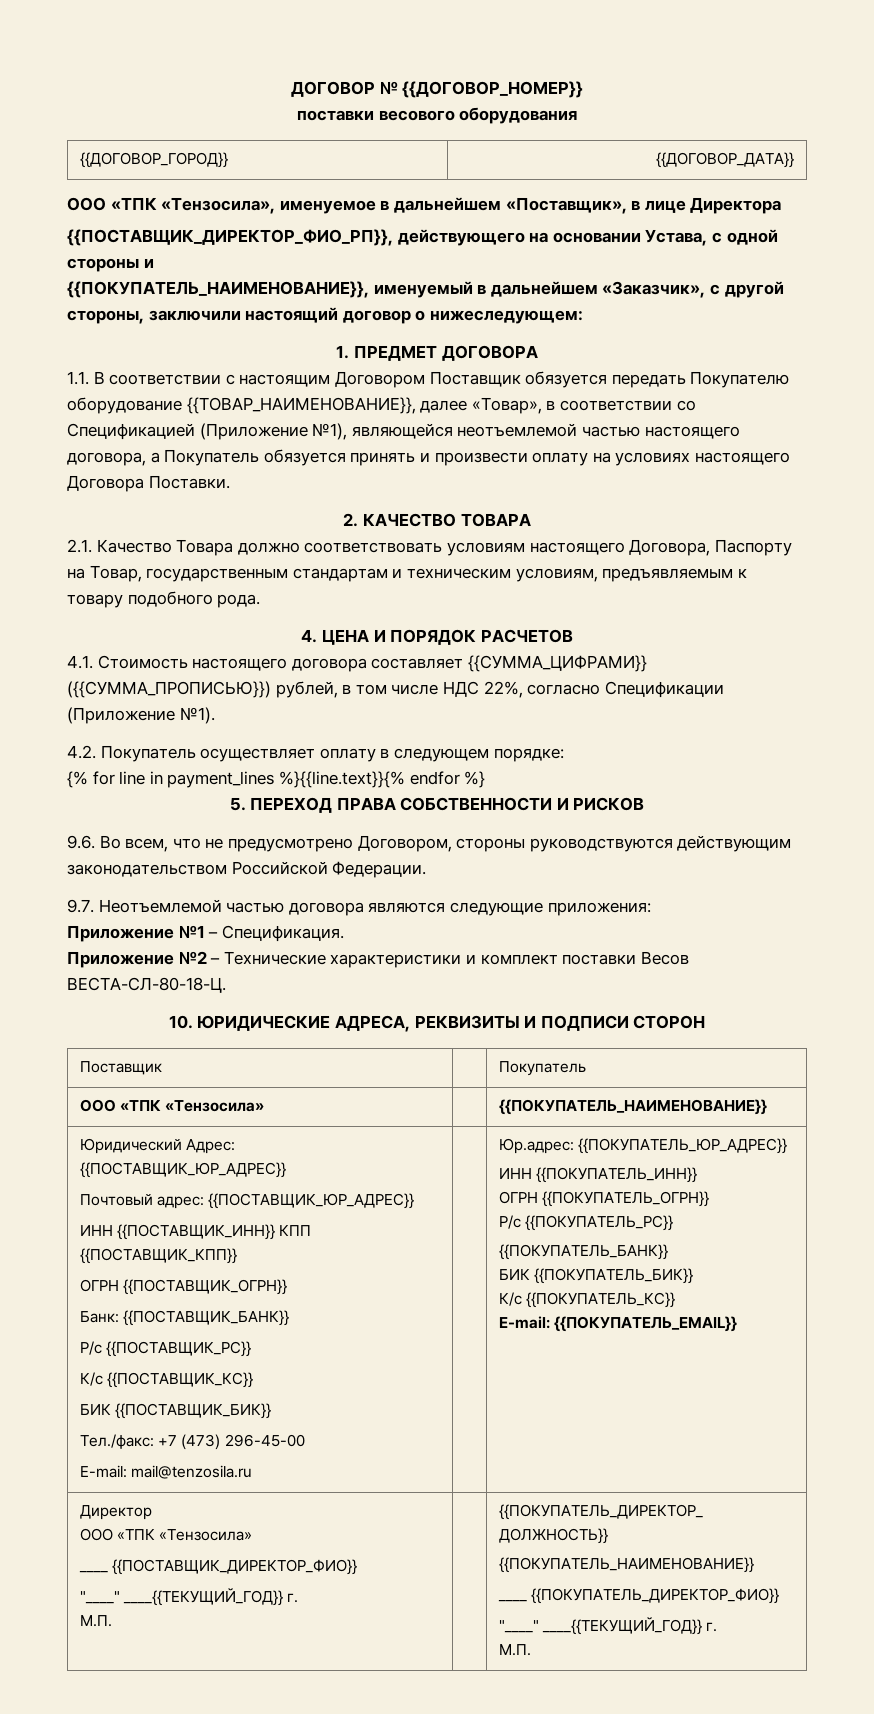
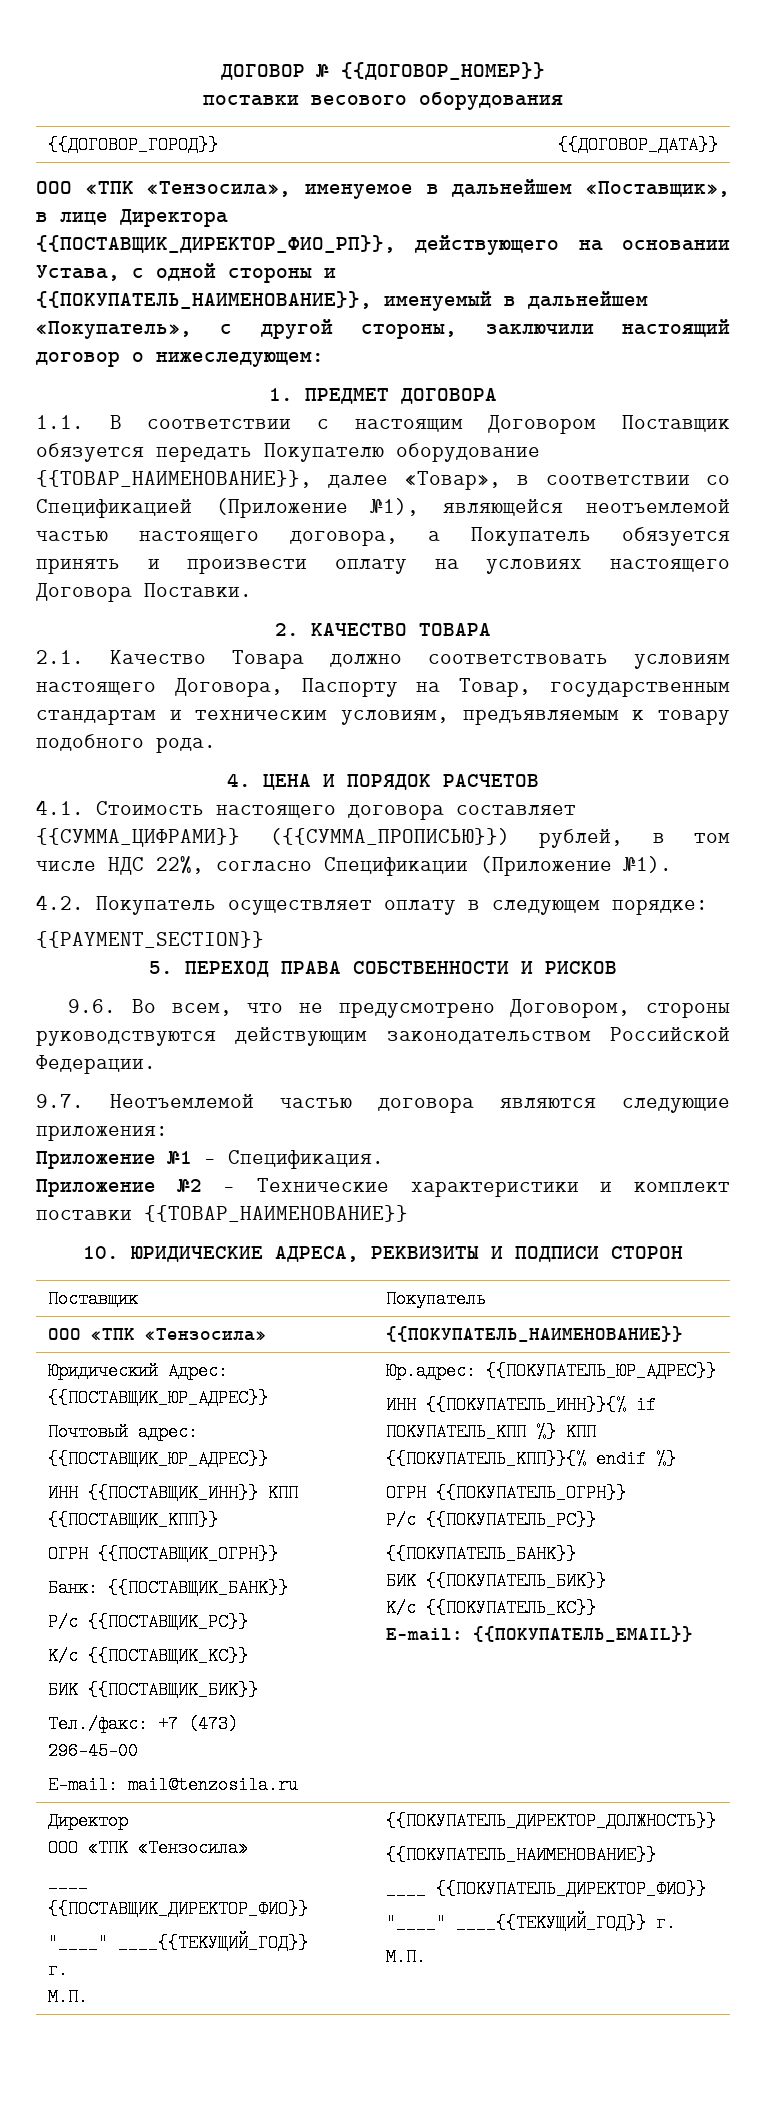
- {{ПОКУПАТЕЛЬ_НАИМЕНОВАНИЕ}}, именуемый в дальнейшем «Заказчик», с другой стороны, заключили настоящий договор о нижеследующем:
+ {{ПОКУПАТЕЛЬ_НАИМЕНОВАНИЕ}}, именуемый в дальнейшем «Покупатель», с другой стороны, заключили настоящий договор о нижеследующем:
- {% for line in payment_lines %}{{line.text}}{% endfor %}
+ {{PAYMENT_SECTION}}
- Приложение №2 – Технические характеристики и комплект поставки Весов ВЕСТА-СЛ-80-18-Ц.
+ Приложение №2 – Технические характеристики и комплект поставки {{ТОВАР_НАИМЕНОВАНИЕ}}
- ИНН {{ПОКУПАТЕЛЬ_ИНН}}
+ ИНН {{ПОКУПАТЕЛЬ_ИНН}}{% if ПОКУПАТЕЛЬ_КПП %} КПП {{ПОКУПАТЕЛЬ_КПП}}{% endif %}

